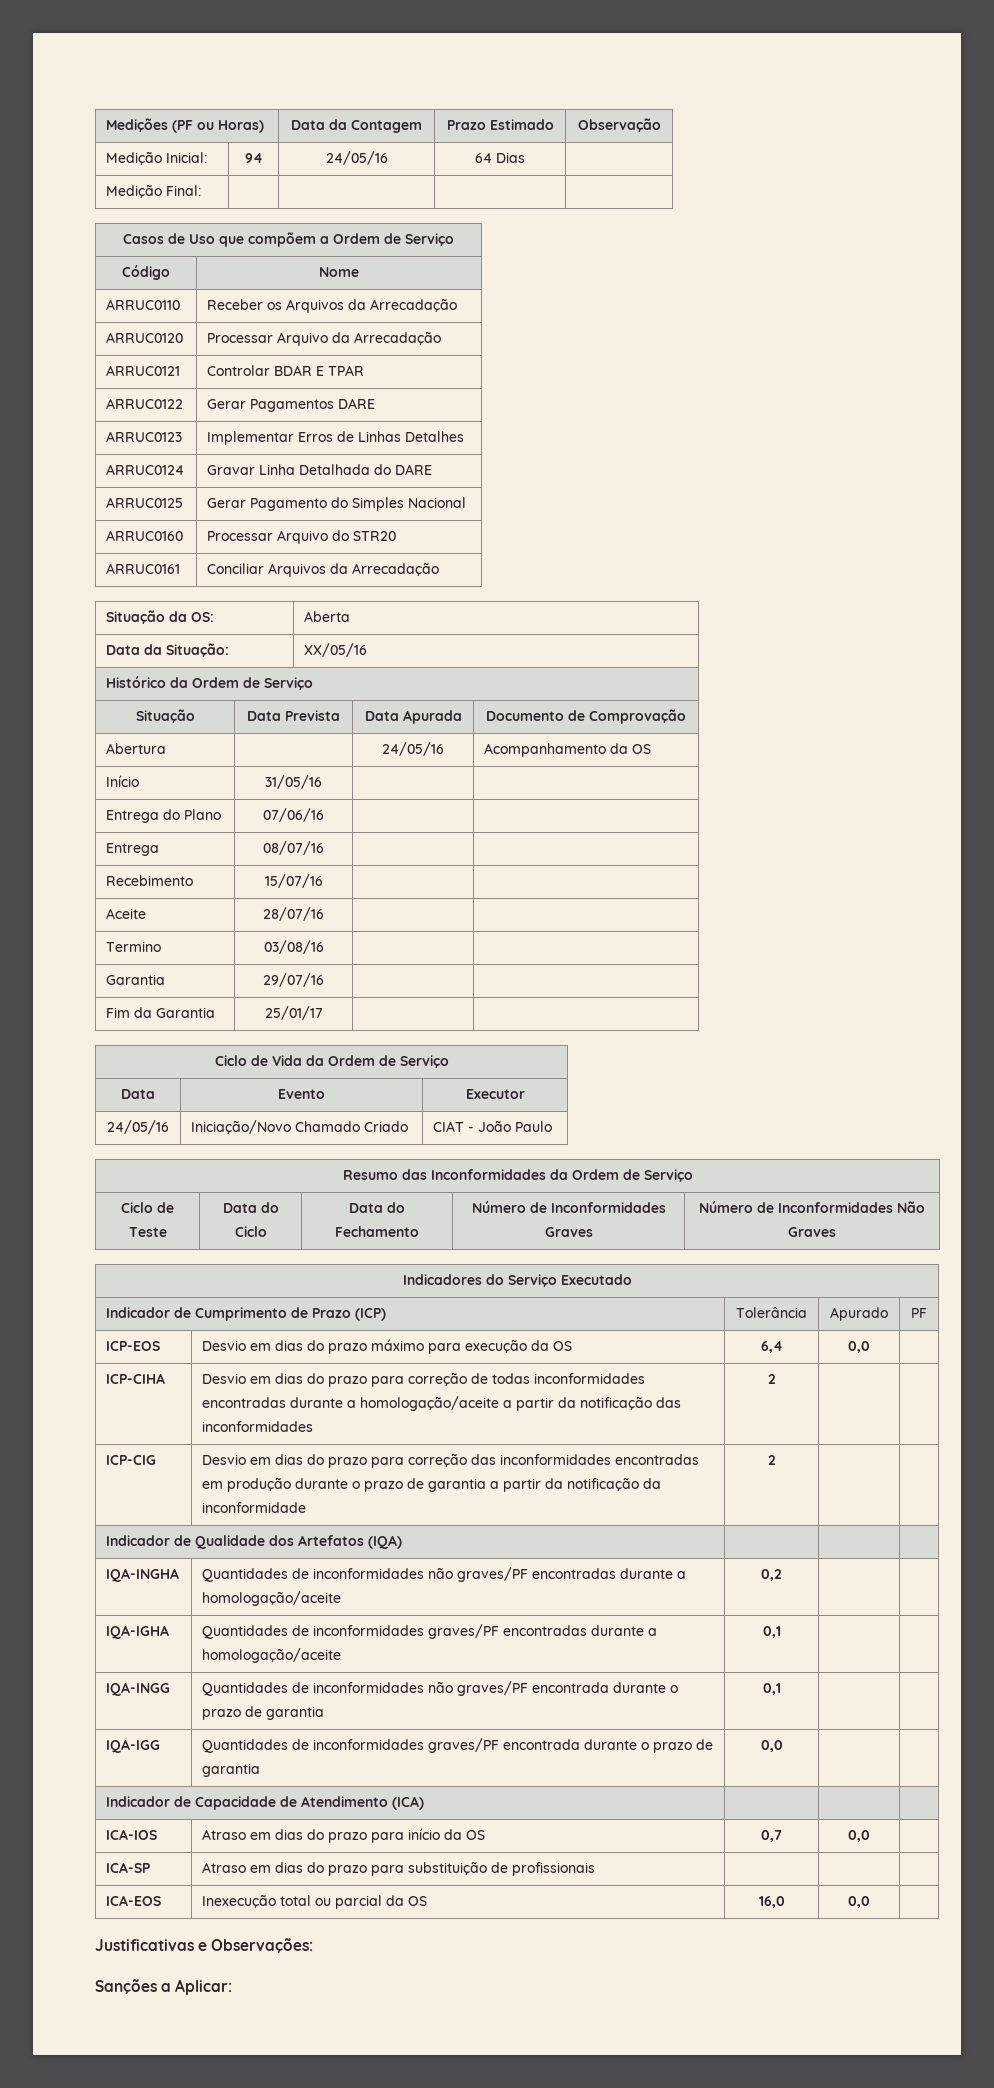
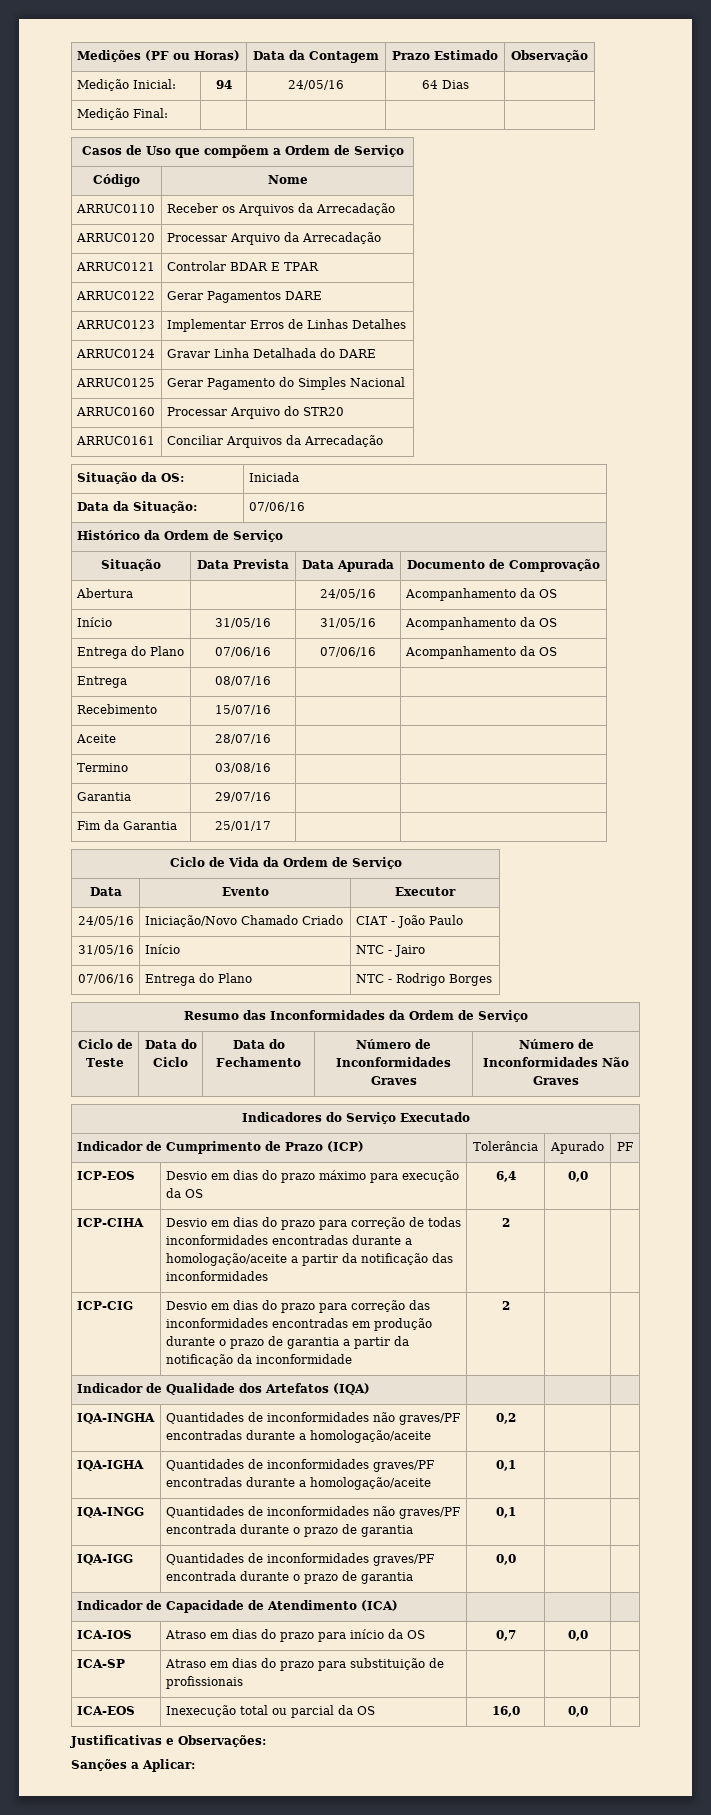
- Situação da OS: | Aberta
+ Situação da OS: | Iniciada
- Data da Situação: | XX/05/16
+ Data da Situação: | 07/06/16
- Início | 31/05/16 | |
+ Início | 31/05/16 | 31/05/16 | Acompanhamento da OS
- Entrega do Plano | 07/06/16 | |
+ Entrega do Plano | 07/06/16 | 07/06/16 | Acompanhamento da OS
+ 31/05/16 | Início | NTC - Jairo
+ 07/06/16 | Entrega do Plano | NTC - Rodrigo Borges

